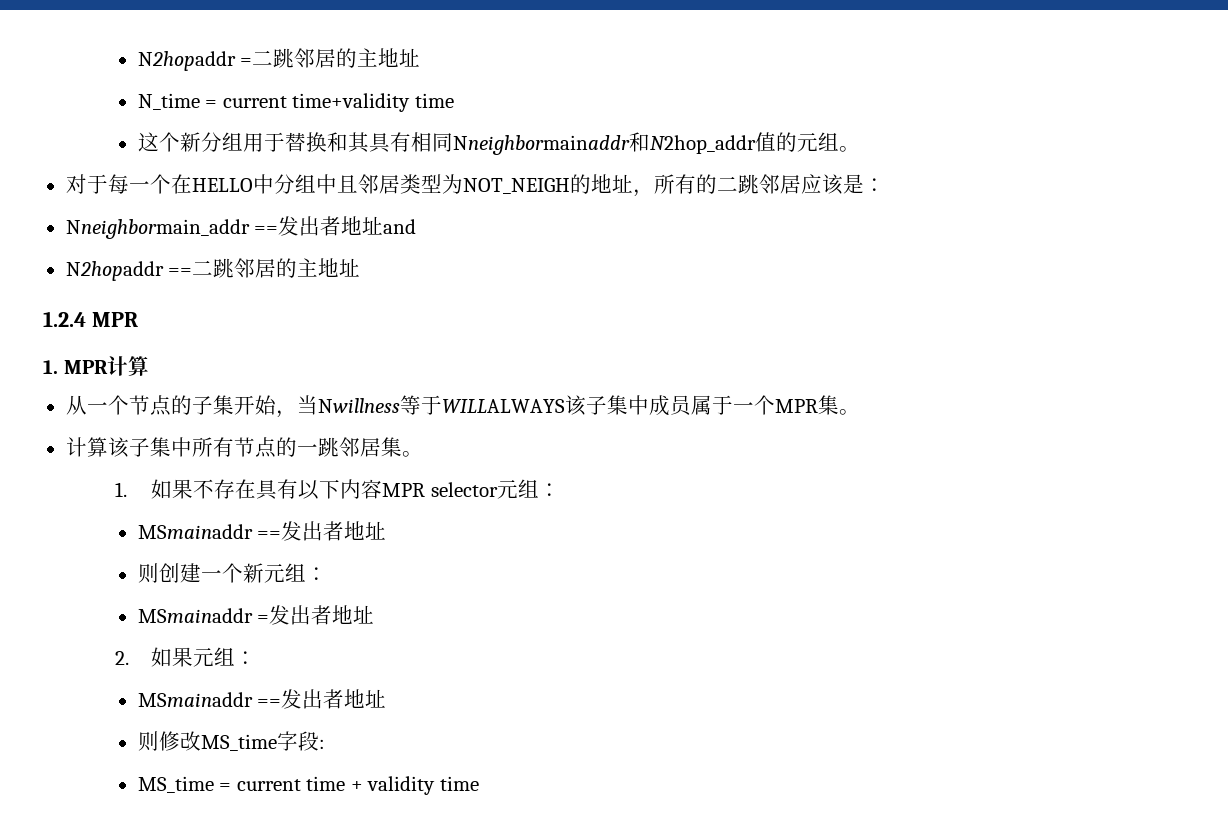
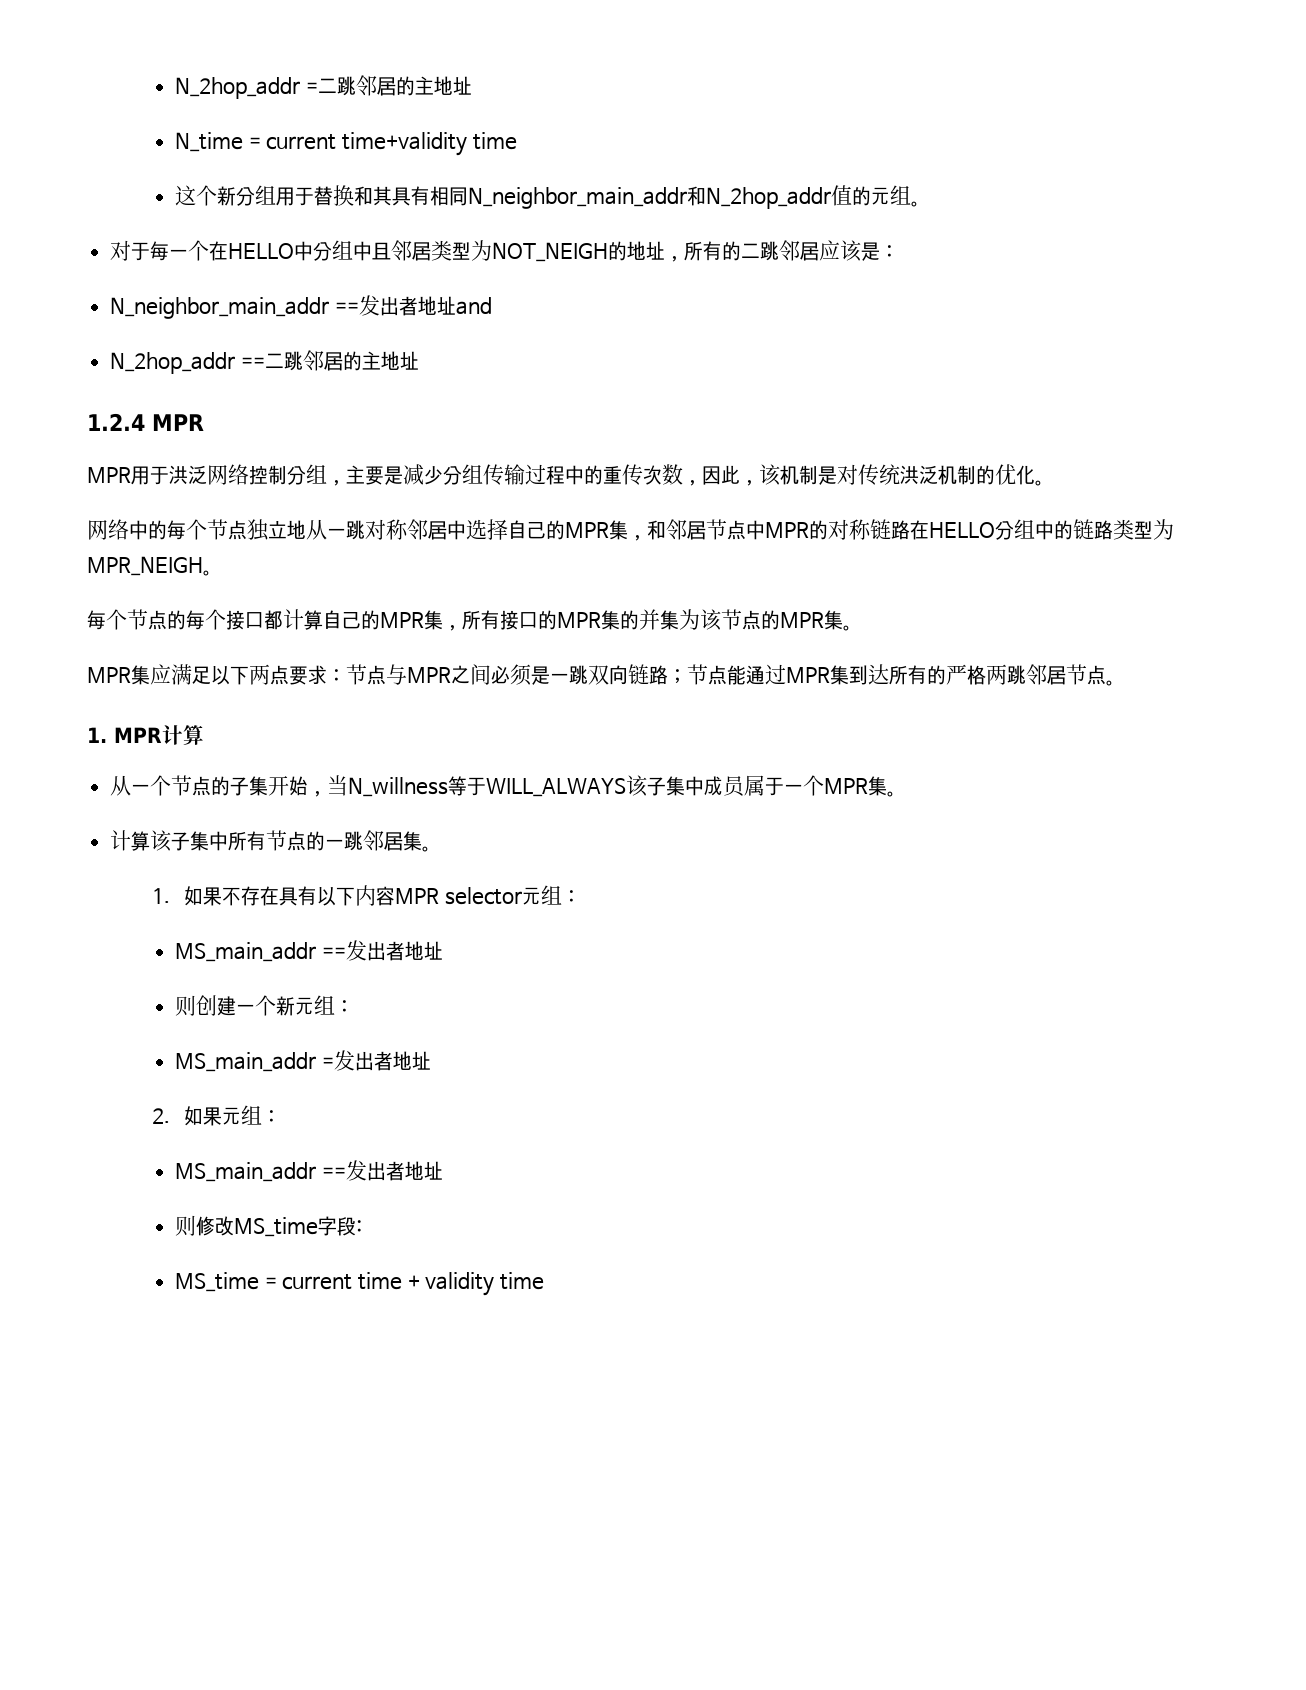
- N2hopaddr =二跳邻居的主地址
+ N_2hop_addr =二跳邻居的主地址
- 这个新分组用于替换和其具有相同Nneighbormainaddr和N2hop_addr值的元组。
+ 这个新分组用于替换和其具有相同N_neighbor_main_addr和N_2hop_addr值的元组。
- Nneighbormain_addr ==发出者地址and
+ N_neighbor_main_addr ==发出者地址and
- N2hopaddr ==二跳邻居的主地址
+ N_2hop_addr ==二跳邻居的主地址
+ MPR用于洪泛网络控制分组，主要是减少分组传输过程中的重传次数，因此，该机制是对传统洪泛机制的优化。
+ 网络中的每个节点独立地从一跳对称邻居中选择自己的MPR集，和邻居节点中MPR的对称链路在HELLO分组中的链路类型为MPR_NEIGH。
+ 每个节点的每个接口都计算自己的MPR集，所有接口的MPR集的并集为该节点的MPR集。
+ MPR集应满足以下两点要求：节点与MPR之间必须是一跳双向链路；节点能通过MPR集到达所有的严格两跳邻居节点。
- 从一个节点的子集开始，当Nwillness等于WILLALWAYS该子集中成员属于一个MPR集。
+ 从一个节点的子集开始，当N_willness等于WILL_ALWAYS该子集中成员属于一个MPR集。
  1.如果不存在具有以下内容MPR selector元组：
- MSmainaddr ==发出者地址
+ MS_main_addr ==发出者地址
- MSmainaddr =发出者地址
+ MS_main_addr =发出者地址
  2.如果元组：
- MSmainaddr ==发出者地址
+ MS_main_addr ==发出者地址

